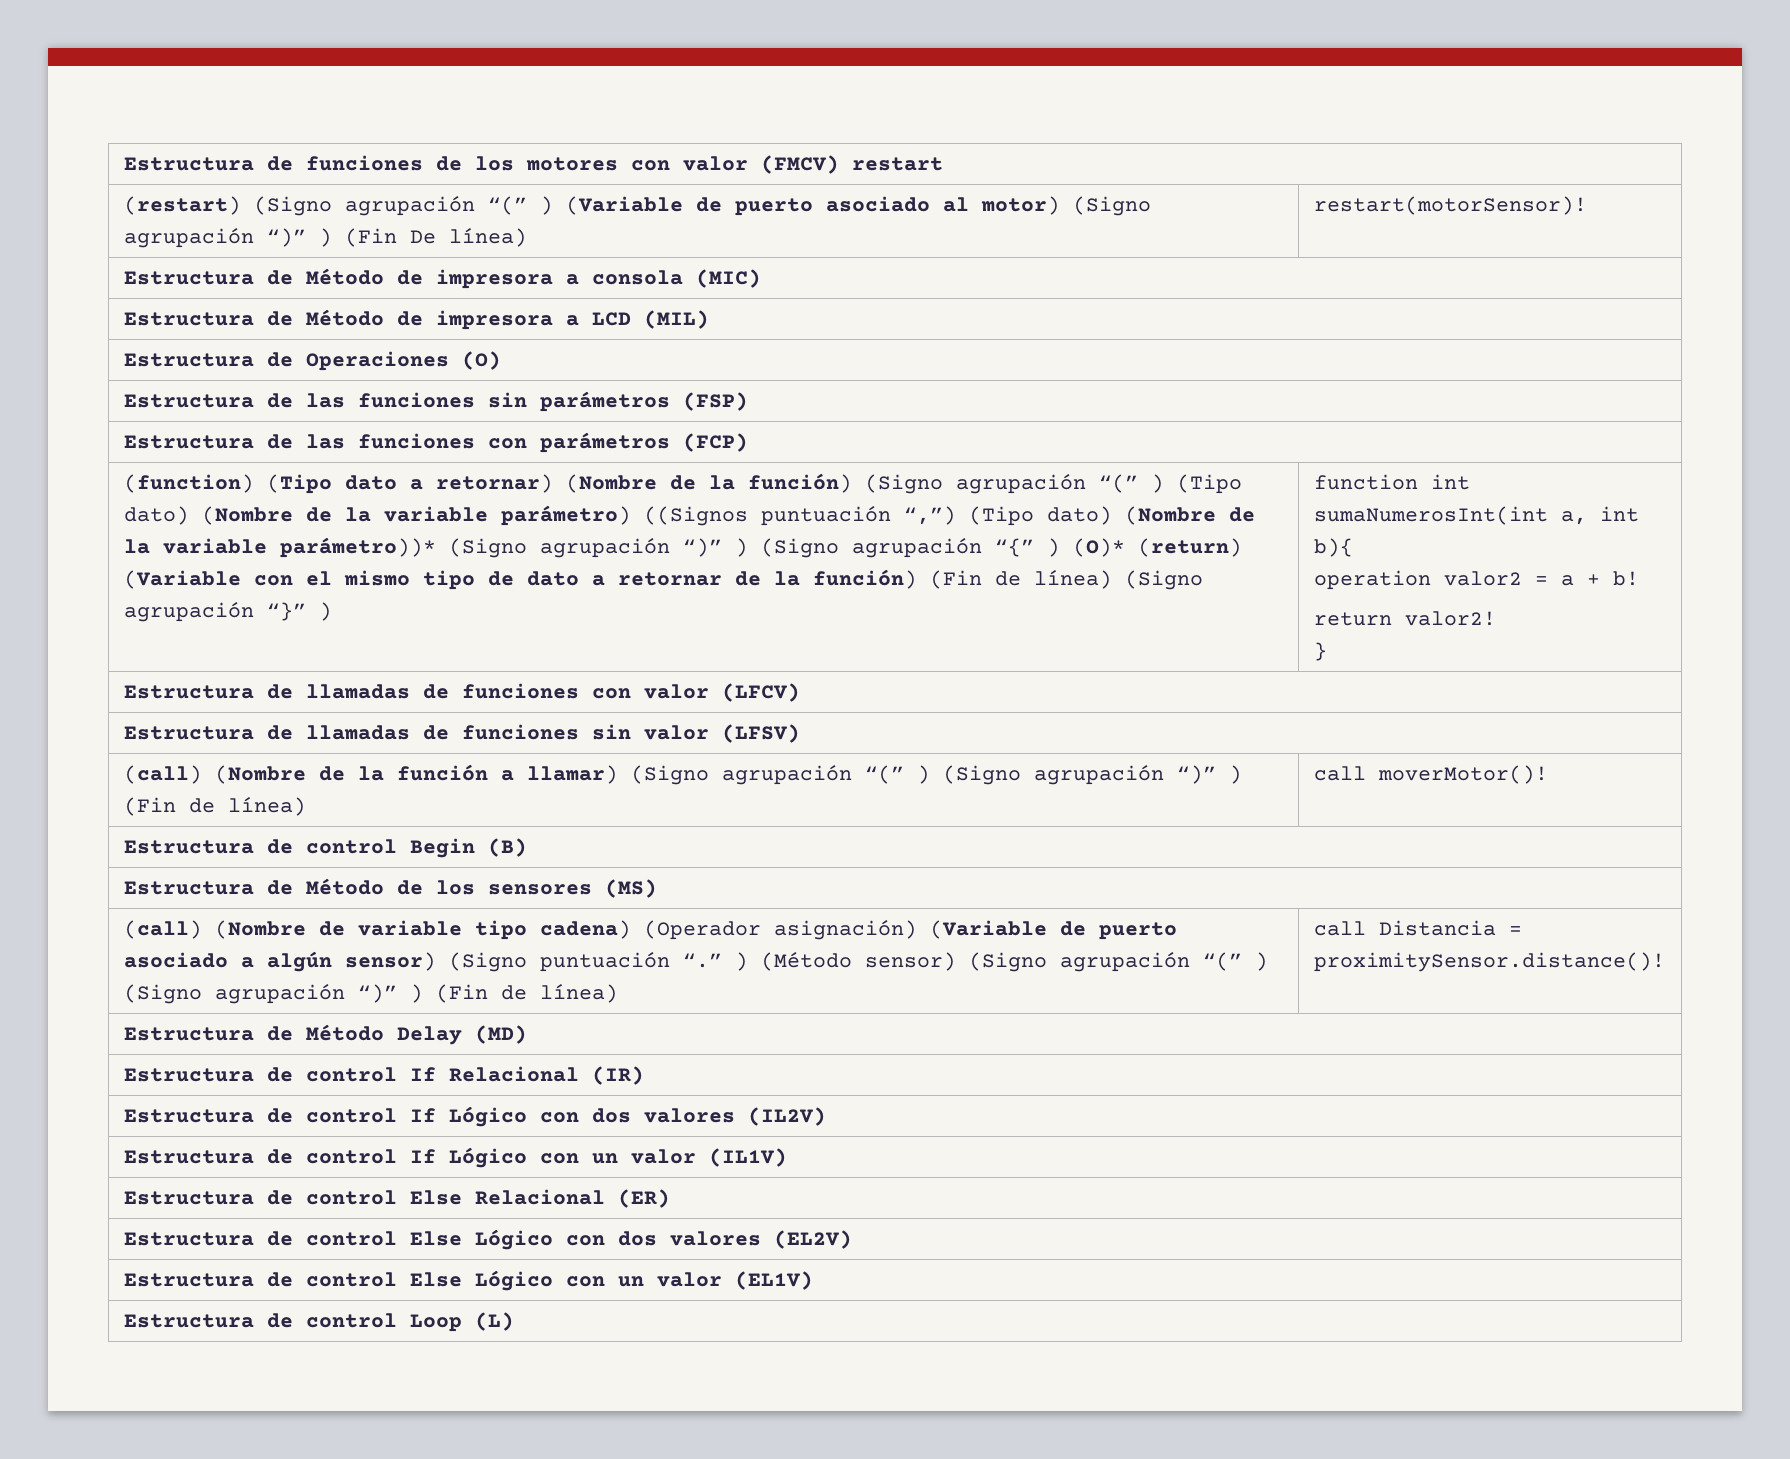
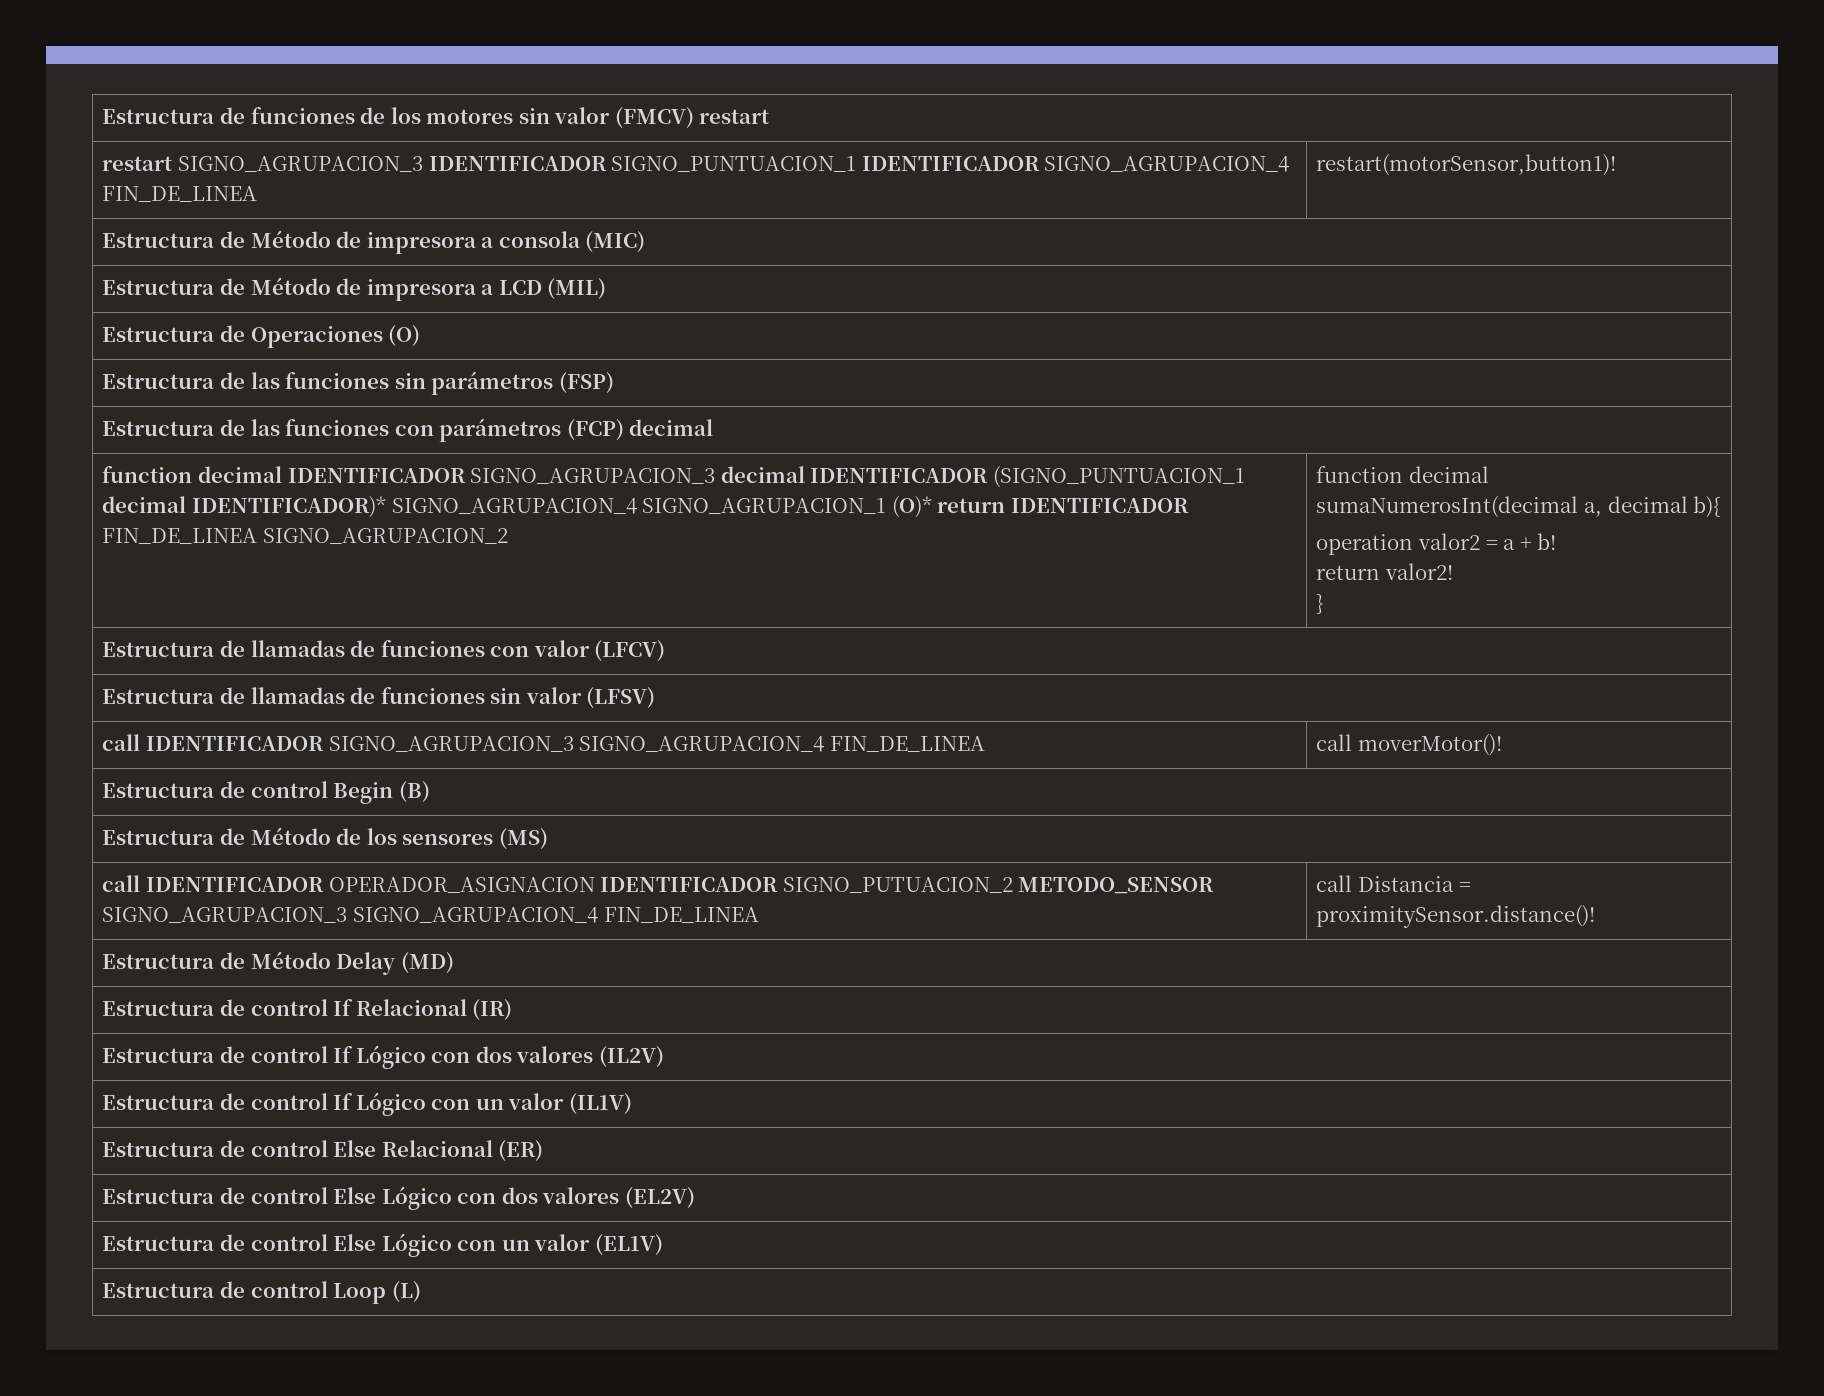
- Estructura de funciones de los motores con valor (FMCV) restart
+ Estructura de funciones de los motores sin valor (FMCV) restart
- (restart) (Signo agrupación “(” ) (Variable de puerto asociado al motor) (Signo agrupación “)” ) (Fin De línea) | restart(motorSensor)!
+ restart SIGNO_AGRUPACION_3 IDENTIFICADOR SIGNO_PUNTUACION_1 IDENTIFICADOR SIGNO_AGRUPACION_4 FIN_DE_LINEA | restart(motorSensor,button1)!
- Estructura de las funciones con parámetros (FCP)
- (function) (Tipo dato a retornar) (Nombre de la función) (Signo agrupación “(” ) (Tipo dato) (Nombre de la variable parámetro) ((Signos puntuación “,”) (Tipo dato) (Nombre de la variable parámetro))* (Signo agrupación “)” ) (Signo agrupación “{” ) (O)* (return) (Variable con el mismo tipo de dato a retornar de la función) (Fin de línea) (Signo agrupación “}” ) | function int sumaNumerosInt(int a, int b){
+ Estructura de las funciones con parámetros (FCP) decimal
+ function decimal IDENTIFICADOR SIGNO_AGRUPACION_3 decimal IDENTIFICADOR (SIGNO_PUNTUACION_1 decimal IDENTIFICADOR)* SIGNO_AGRUPACION_4 SIGNO_AGRUPACION_1 (O)* return IDENTIFICADOR FIN_DE_LINEA SIGNO_AGRUPACION_2 | function decimal sumaNumerosInt(decimal a, decimal b){
- (call) (Nombre de la función a llamar) (Signo agrupación “(” ) (Signo agrupación “)” ) (Fin de línea) | call moverMotor()!
+ call IDENTIFICADOR SIGNO_AGRUPACION_3 SIGNO_AGRUPACION_4 FIN_DE_LINEA | call moverMotor()!
- (call) (Nombre de variable tipo cadena) (Operador asignación) (Variable de puerto asociado a algún sensor) (Signo puntuación “.” ) (Método sensor) (Signo agrupación “(” ) (Signo agrupación “)” ) (Fin de línea) | call Distancia = proximitySensor.distance()!
+ call IDENTIFICADOR OPERADOR_ASIGNACION IDENTIFICADOR SIGNO_PUTUACION_2 METODO_SENSOR SIGNO_AGRUPACION_3 SIGNO_AGRUPACION_4 FIN_DE_LINEA | call Distancia = proximitySensor.distance()!

